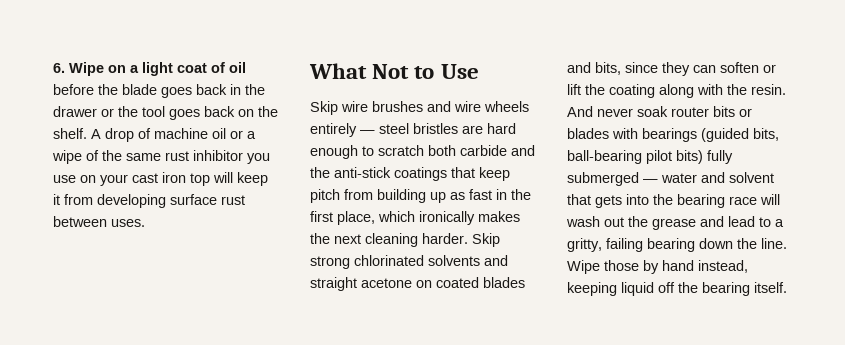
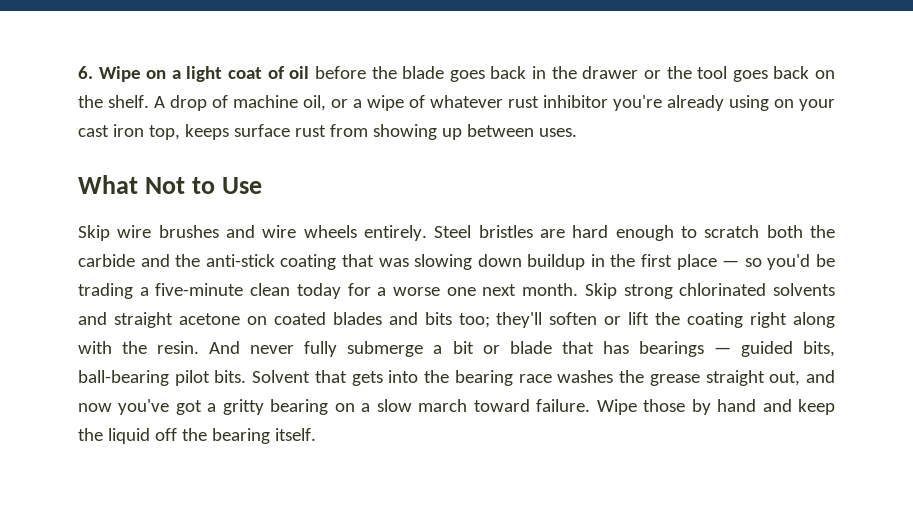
- A drop of machine oil or a wipe of the same rust inhibitor you use on your cast iron top will keep it from developing surface rust between uses.
+ A drop of machine oil, or a wipe of whatever rust inhibitor you're already using on your cast iron top, keeps surface rust from showing up between uses.
- Skip wire brushes and wire wheels entirely — steel bristles are hard enough to scratch both carbide and the anti-stick coatings that keep pitch from building up as fast in the first place, which ironically makes the next cleaning harder.
+ Skip wire brushes and wire wheels entirely. Steel bristles are hard enough to scratch both the carbide and the anti-stick coating that was slowing down buildup in the first place — so you'd be trading a five-minute clean today for a worse one next month.
- Skip strong chlorinated solvents and straight acetone on coated blades and bits, since they can soften or lift the coating along with the resin.
+ Skip strong chlorinated solvents and straight acetone on coated blades and bits too; they'll soften or lift the coating right along with the resin.
- And never soak router bits or blades with bearings (guided bits, ball-bearing pilot bits) fully submerged — water and solvent that gets into the bearing race will wash out the grease and lead to a gritty, failing bearing down the line.
+ And never fully submerge a bit or blade that has bearings — guided bits, ball-bearing pilot bits. Solvent that gets into the bearing race washes the grease straight out, and now you've got a gritty bearing on a slow march toward failure.
- Wipe those by hand instead, keeping liquid off the bearing itself.
+ Wipe those by hand and keep the liquid off the bearing itself.

